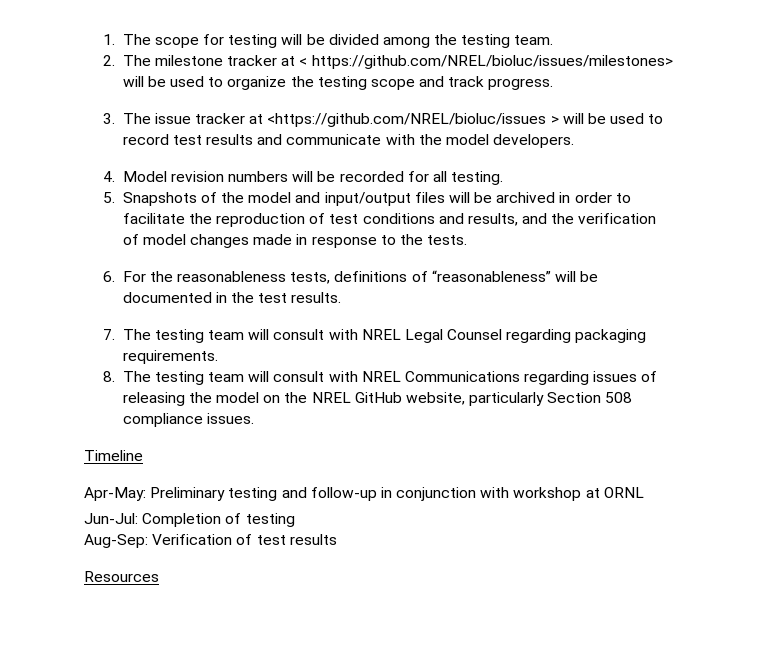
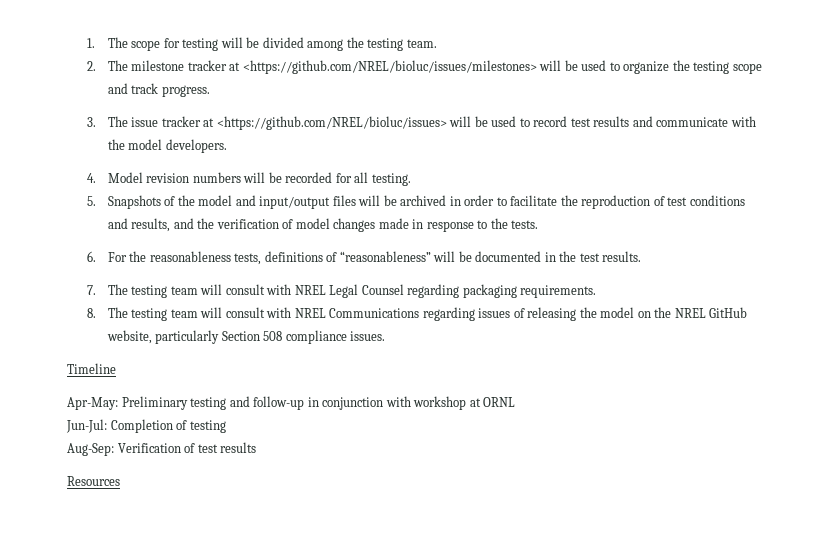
- 2. The milestone tracker at < https://github.com/NREL/bioluc/issues/milestones> will be used to organize the testing scope and track progress.
+ 2. The milestone tracker at <https://github.com/NREL/bioluc/issues/milestones> will be used to organize the testing scope and track progress.
- 3. The issue tracker at <https://github.com/NREL/bioluc/issues > will be used to record test results and communicate with the model developers.
+ 3. The issue tracker at <https://github.com/NREL/bioluc/issues> will be used to record test results and communicate with the model developers.

